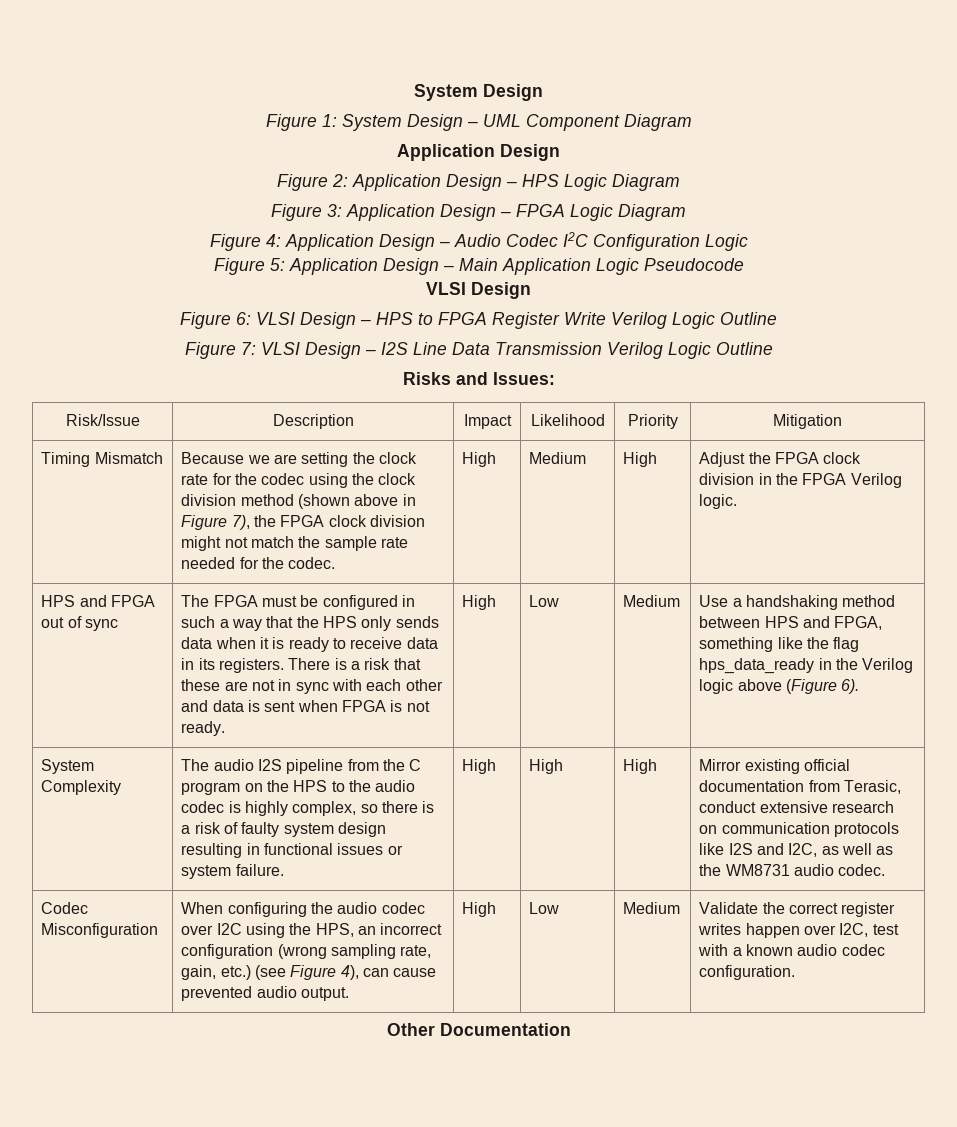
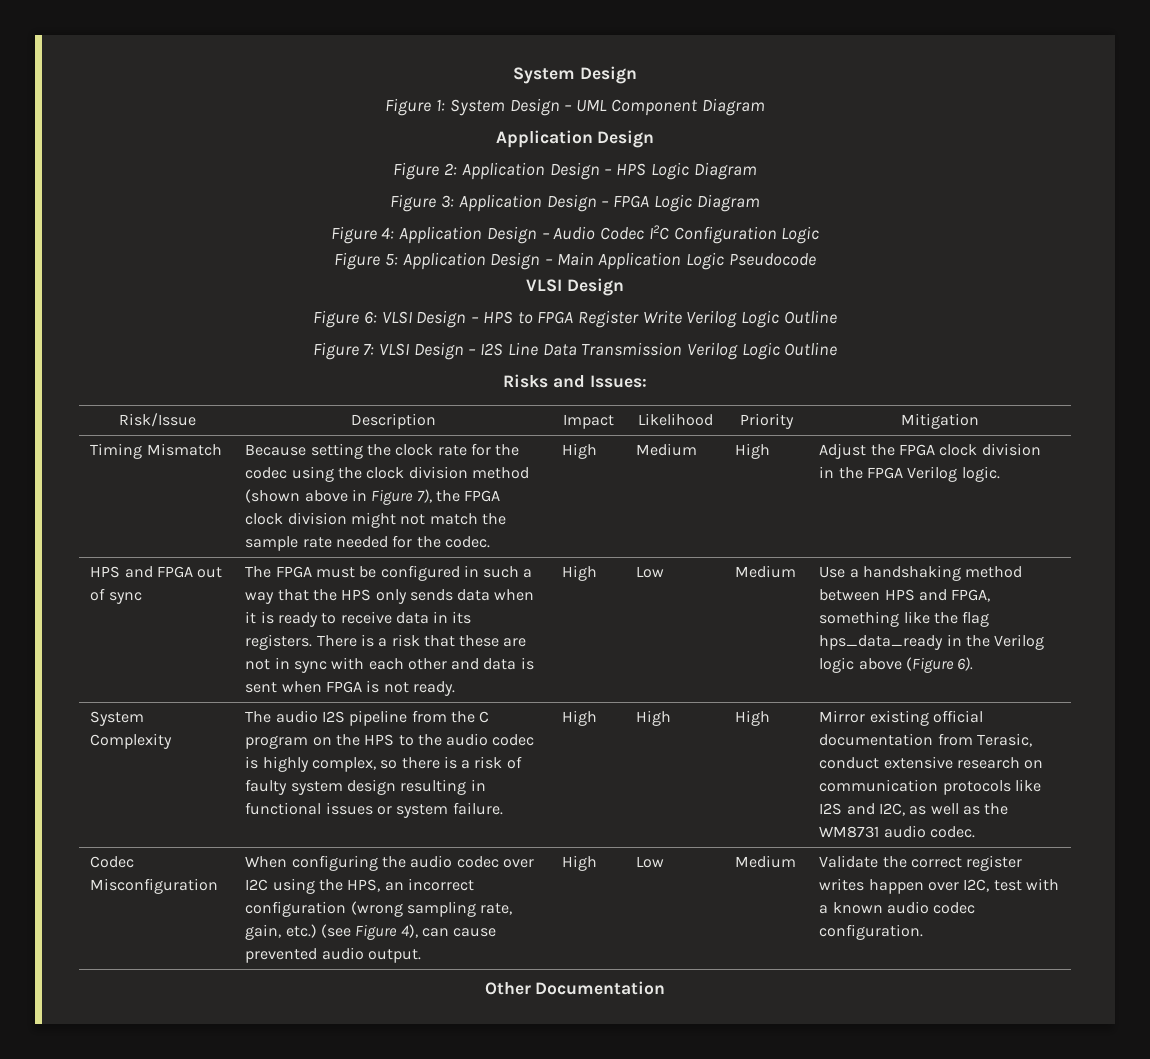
- Because we are setting the clock rate for the codec using the clock division method (shown above in Figure 7), the FPGA clock division might not match the sample rate needed for the codec.
+ Because setting the clock rate for the codec using the clock division method (shown above in Figure 7), the FPGA clock division might not match the sample rate needed for the codec.

